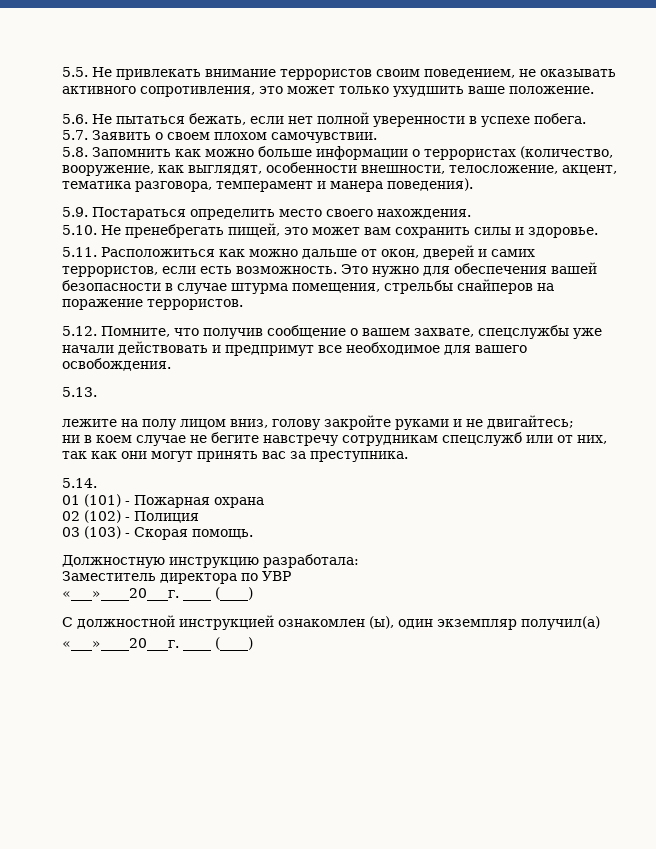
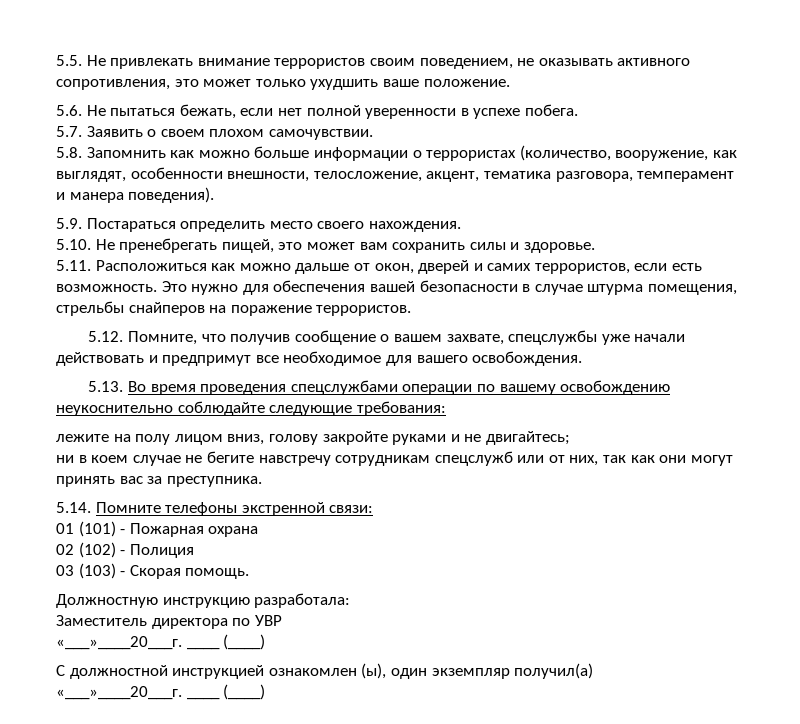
- 5.13.
+ 5.13. Во время проведения спецслужбами операции по вашему освобождению неукоснительно соблюдайте следующие требования:
- 5.14.
+ 5.14. Помните телефоны экстренной связи:

